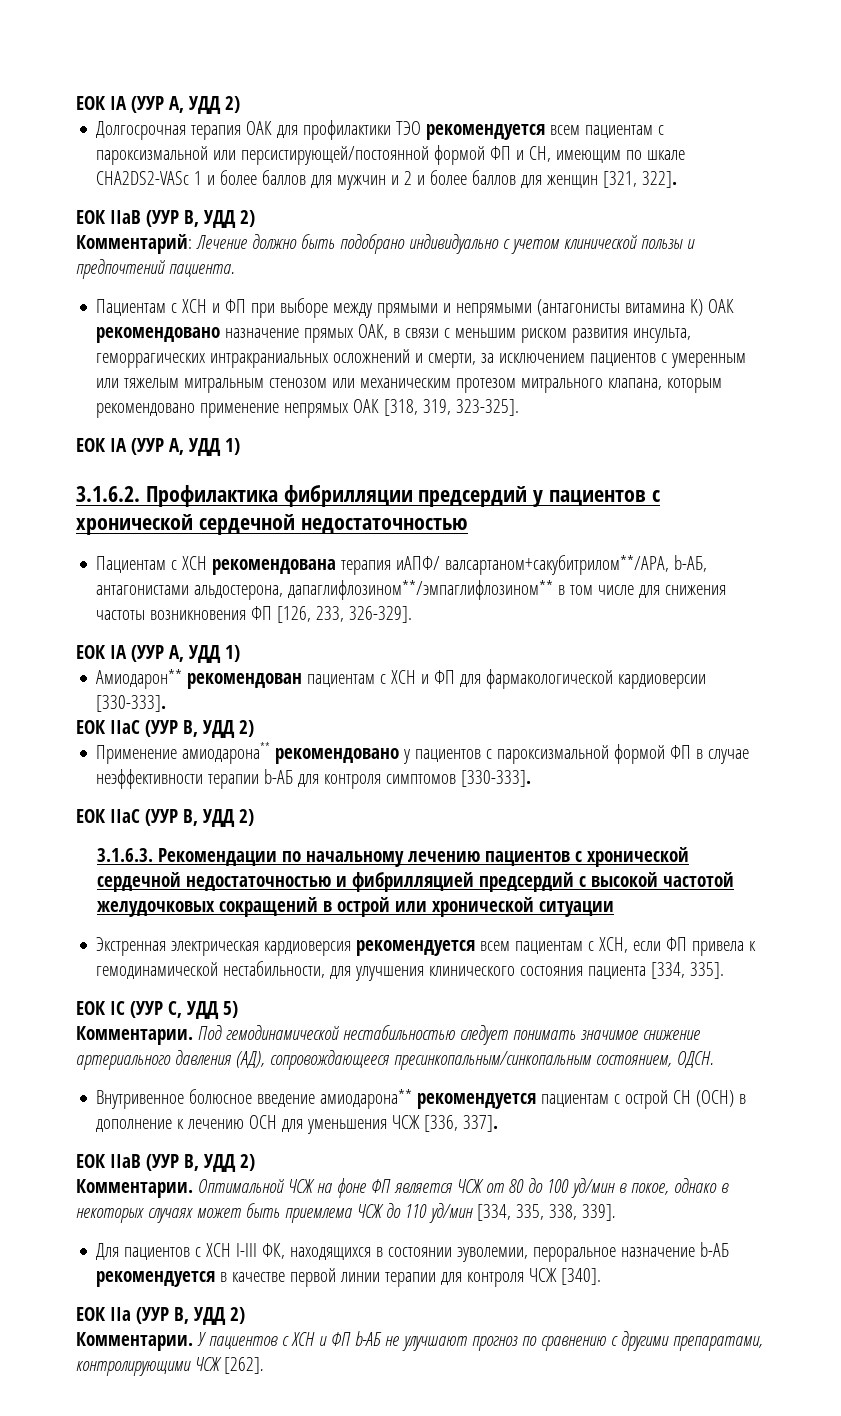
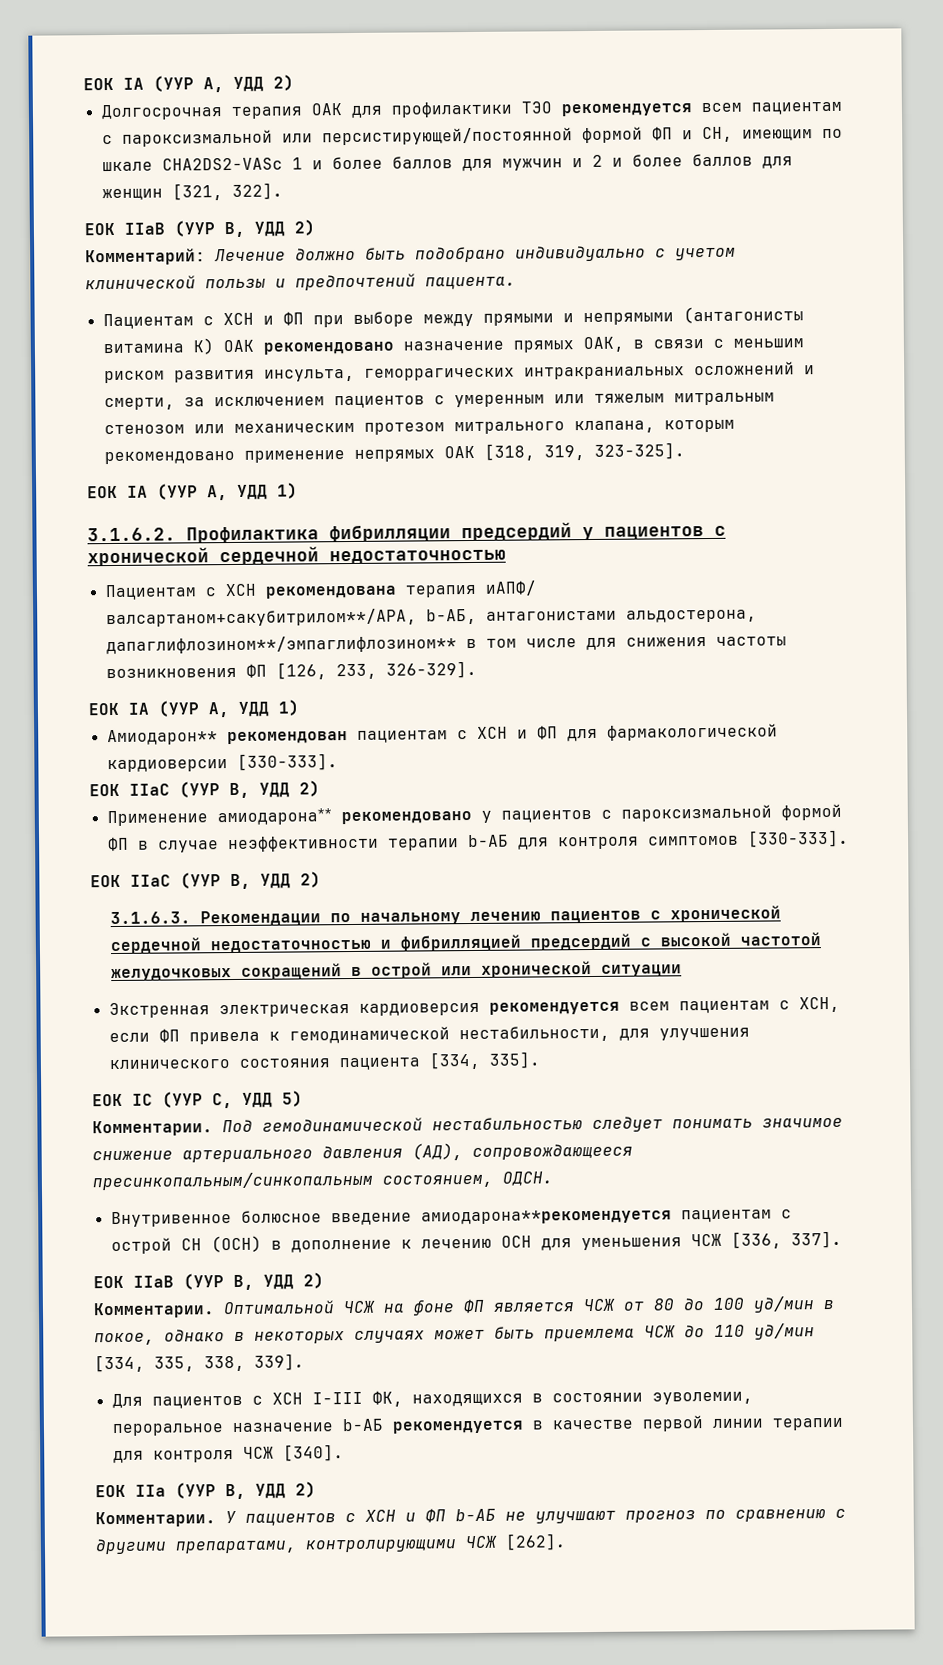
- Внутривенное болюсное введение амиодарона** рекомендуется пациентам с острой СН (ОСН) в дополнение к лечению ОСН для уменьшения ЧСЖ [336, 337].
+ Внутривенное болюсное введение амиодарона**рекомендуется пациентам с острой СН (ОСН) в дополнение к лечению ОСН для уменьшения ЧСЖ [336, 337].

